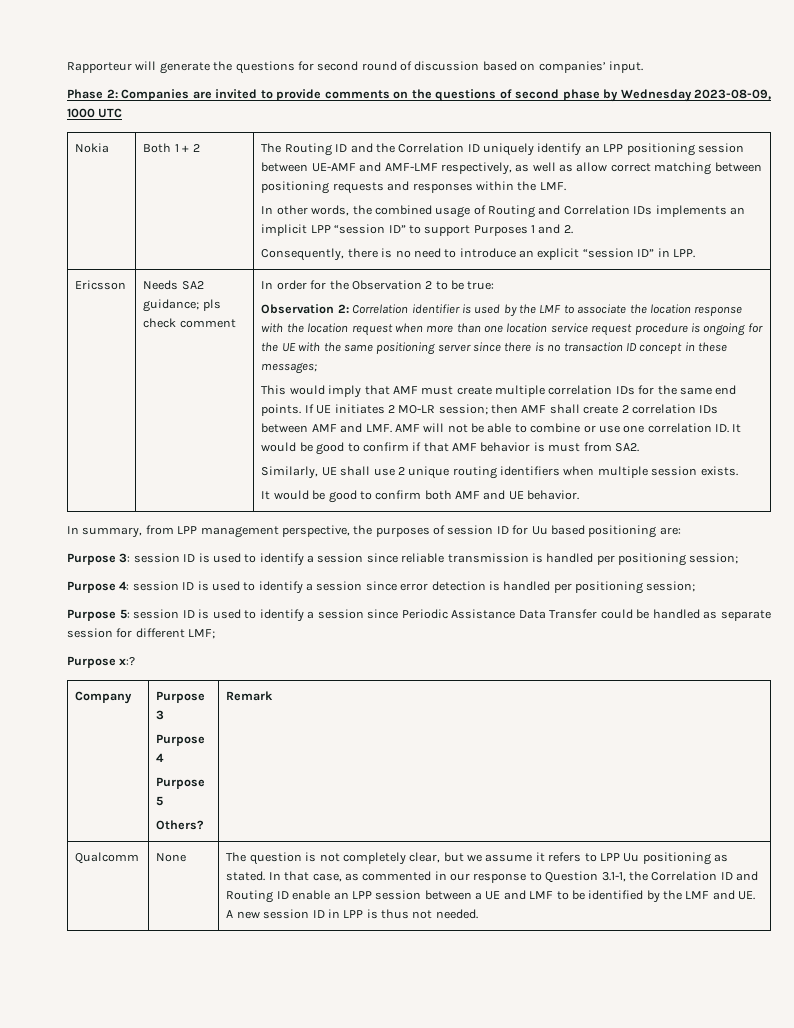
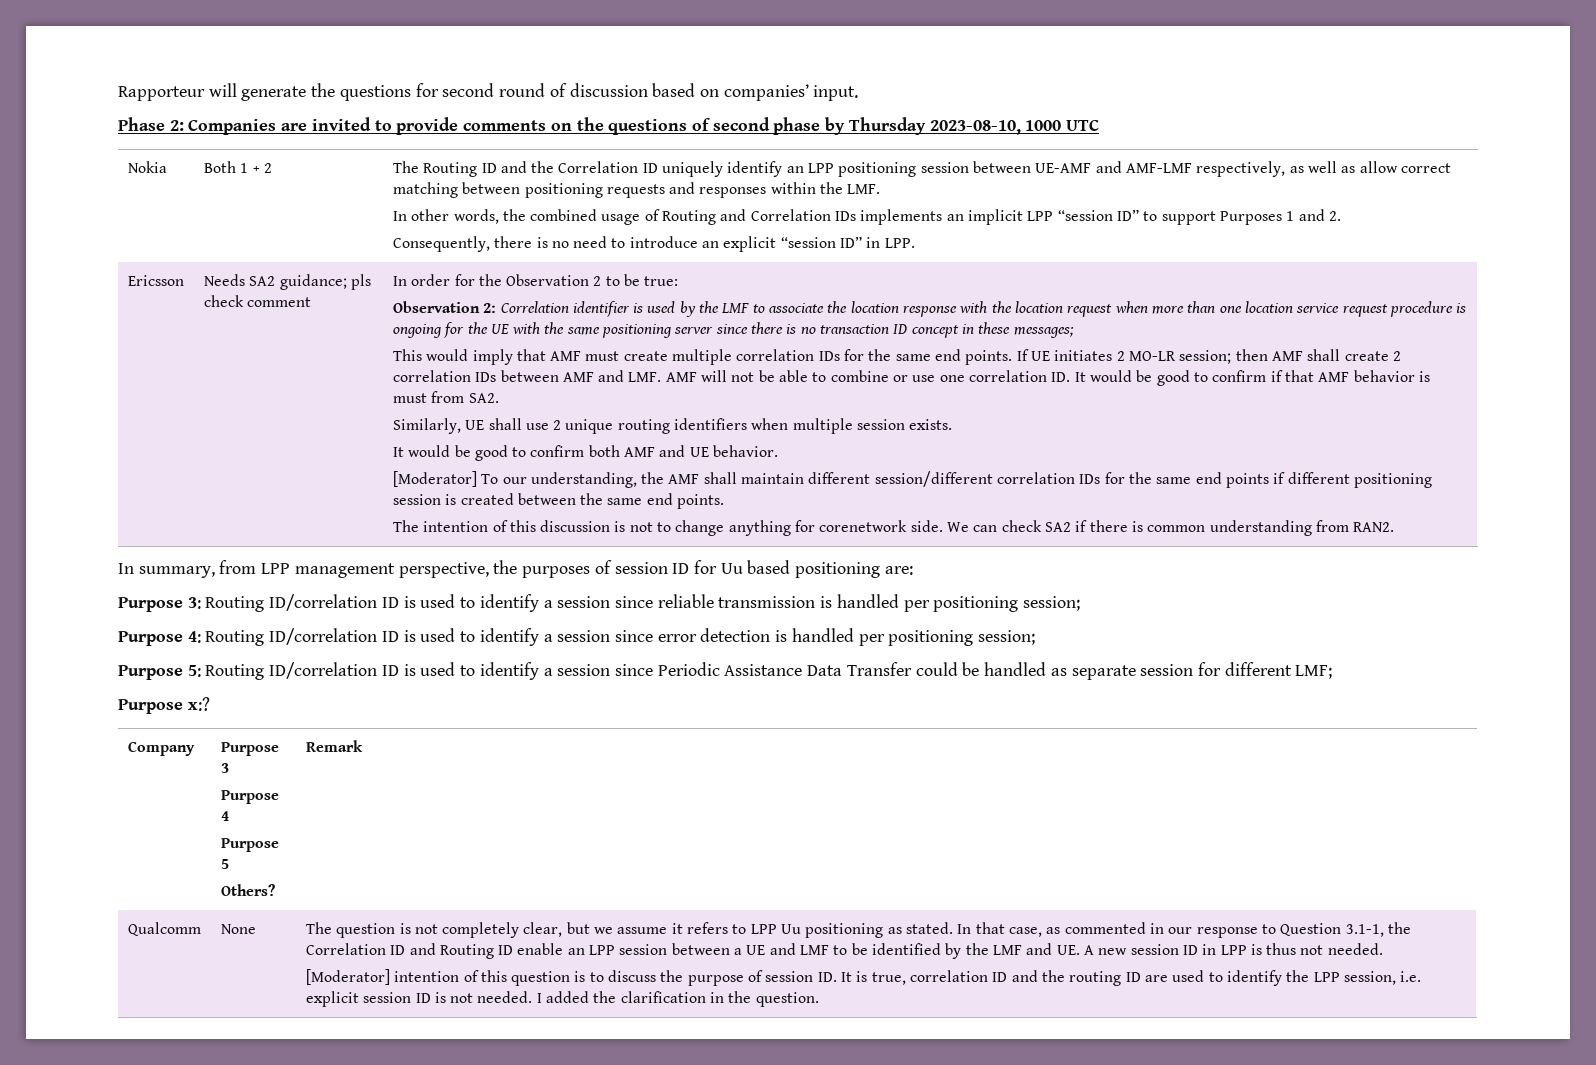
- Phase 2: Companies are invited to provide comments on the questions of second phase by Wednesday 2023-08-09, 1000 UTC
+ Phase 2: Companies are invited to provide comments on the questions of second phase by Thursday 2023-08-10, 1000 UTC
+ [Moderator] To our understanding, the AMF shall maintain different session/different correlation IDs for the same end points if different positioning session is created between the same end points.
+ The intention of this discussion is not to change anything for corenetwork side. We can check SA2 if there is common understanding from RAN2.
- Purpose 3: session ID is used to identify a session since reliable transmission is handled per positioning session;
+ Purpose 3: Routing ID/correlation ID is used to identify a session since reliable transmission is handled per positioning session;
- Purpose 4: session ID is used to identify a session since error detection is handled per positioning session;
+ Purpose 4: Routing ID/correlation ID is used to identify a session since error detection is handled per positioning session;
- Purpose 5: session ID is used to identify a session since Periodic Assistance Data Transfer could be handled as separate session for different LMF;
+ Purpose 5: Routing ID/correlation ID is used to identify a session since Periodic Assistance Data Transfer could be handled as separate session for different LMF;
+ [Moderator] intention of this question is to discuss the purpose of session ID. It is true, correlation ID and the routing ID are used to identify the LPP session, i.e. explicit session ID is not needed. I added the clarification in the question.

